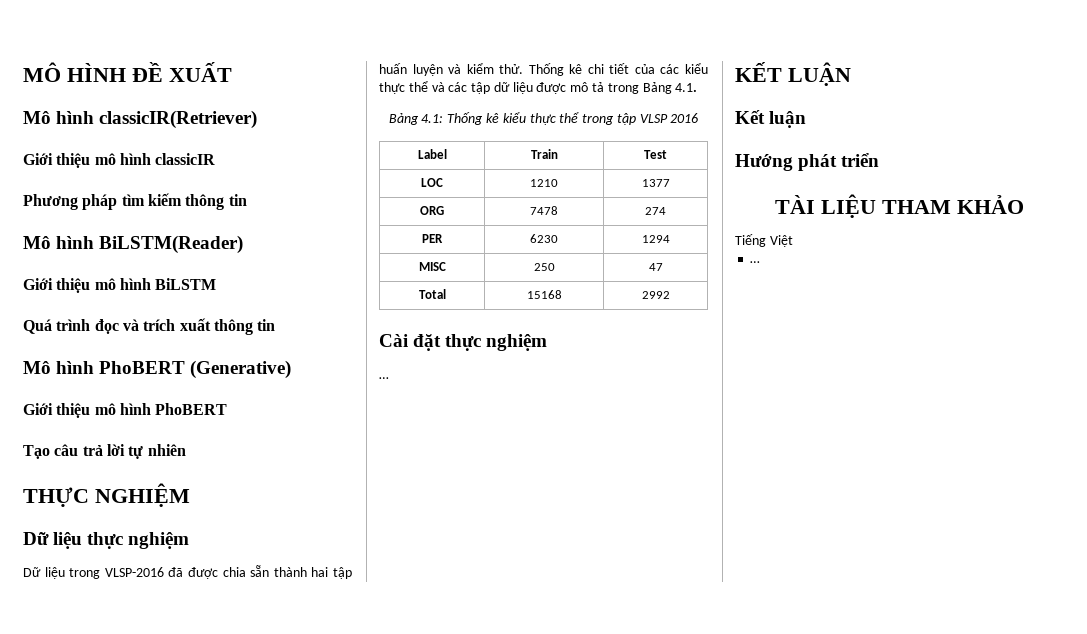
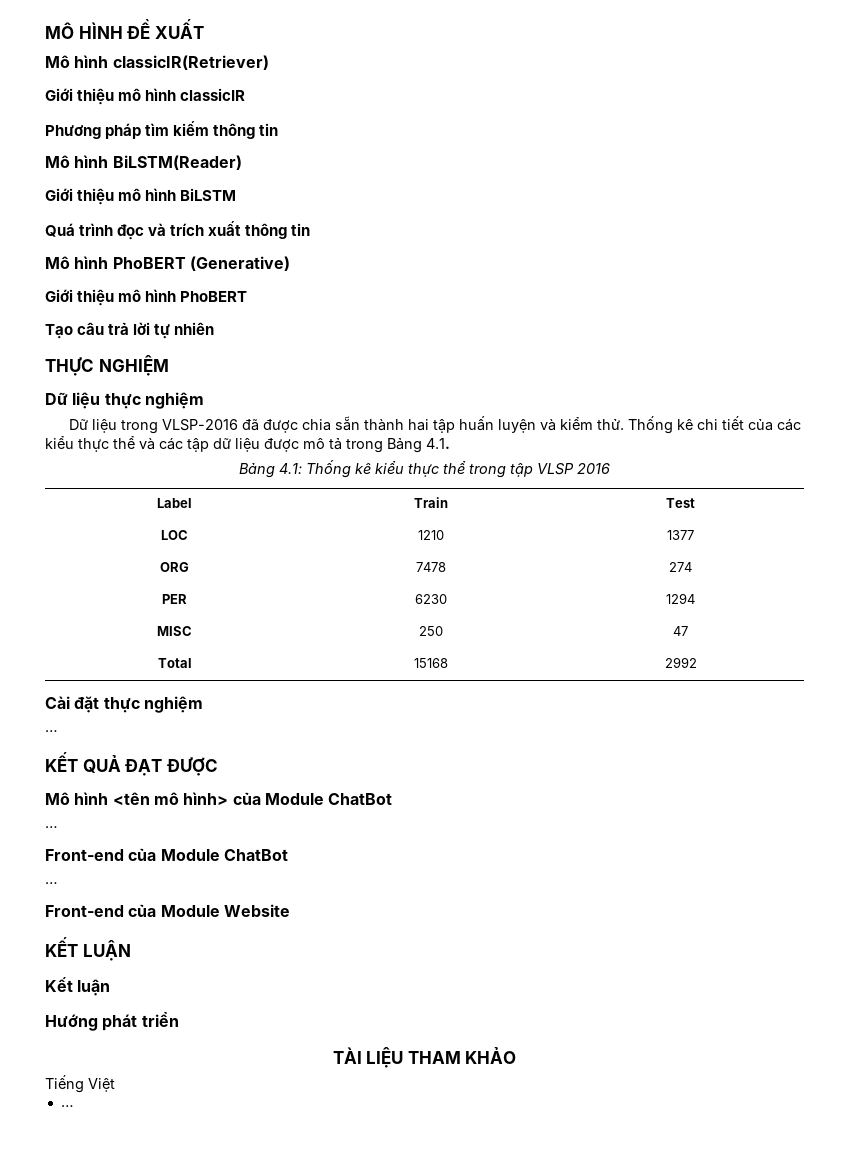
+ KẾT QUẢ ĐẠT ĐƯỢC
+ Mô hình <tên mô hình> của Module ChatBot
+ …
+ Front-end của Module ChatBot
+ …
+ Front-end của Module Website

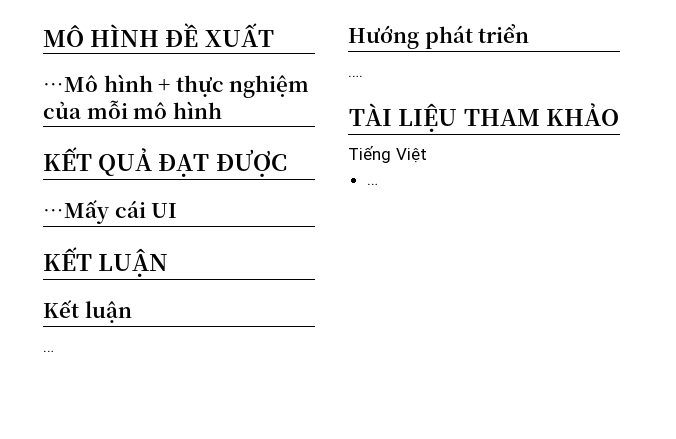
- Mô hình classicIR(Retriever)
- Giới thiệu mô hình classicIR
- Phương pháp tìm kiếm thông tin
- Mô hình BiLSTM(Reader)
- Giới thiệu mô hình BiLSTM
- Quá trình đọc và trích xuất thông tin
- Mô hình PhoBERT (Generative)
- Giới thiệu mô hình PhoBERT
- Tạo câu trả lời tự nhiên
- THỰC NGHIỆM
- Dữ liệu thực nghiệm
- Dữ liệu trong VLSP-2016 đã được chia sẵn thành hai tập huấn luyện và kiểm thử. Thống kê chi tiết của các kiểu thực thể và các tập dữ liệu được mô tả trong Bảng 4.1.
- Bảng 4.1: Thống kê kiểu thực thể trong tập VLSP 2016
- Label | Train | Test
- LOC | 1210 | 1377
- ORG | 7478 | 274
- PER | 6230 | 1294
- MISC | 250 | 47
- Total | 15168 | 2992
- Cài đặt thực nghiệm
- …
+ …Mô hình + thực nghiệm của mỗi mô hình
  KẾT QUẢ ĐẠT ĐƯỢC
- Mô hình <tên mô hình> của Module ChatBot
- …
- Front-end của Module ChatBot
- …
- Front-end của Module Website
+ …Mấy cái UI
  Kết luận
+ …
+ ….

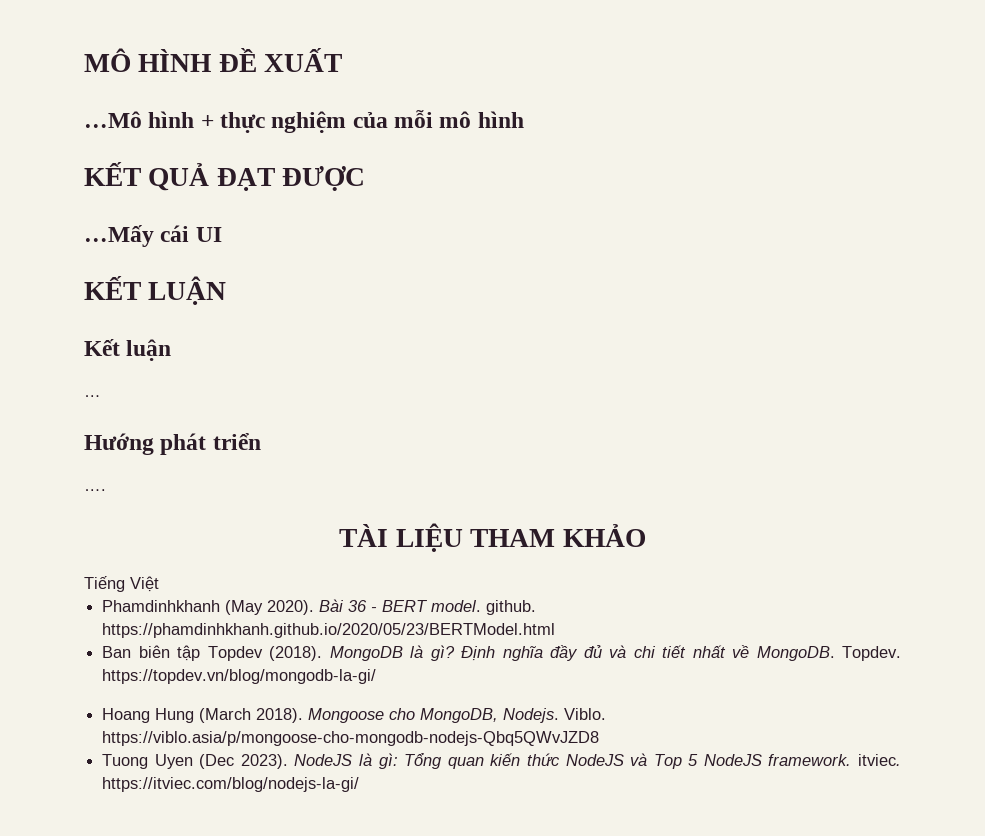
  Tiếng Việt
- …
+ Phamdinhkhanh (May 2020). Bài 36 - BERT model. github. https://phamdinhkhanh.github.io/2020/05/23/BERTModel.html
+ Ban biên tập Topdev (2018). MongoDB là gì? Định nghĩa đầy đủ và chi tiết nhất về MongoDB. Topdev. https://topdev.vn/blog/mongodb-la-gi/
+ Hoang Hung (March 2018). Mongoose cho MongoDB, Nodejs. Viblo. https://viblo.asia/p/mongoose-cho-mongodb-nodejs-Qbq5QWvJZD8
+ Tuong Uyen (Dec 2023). NodeJS là gì: Tổng quan kiến thức NodeJS và Top 5 NodeJS framework. itviec. https://itviec.com/blog/nodejs-la-gi/

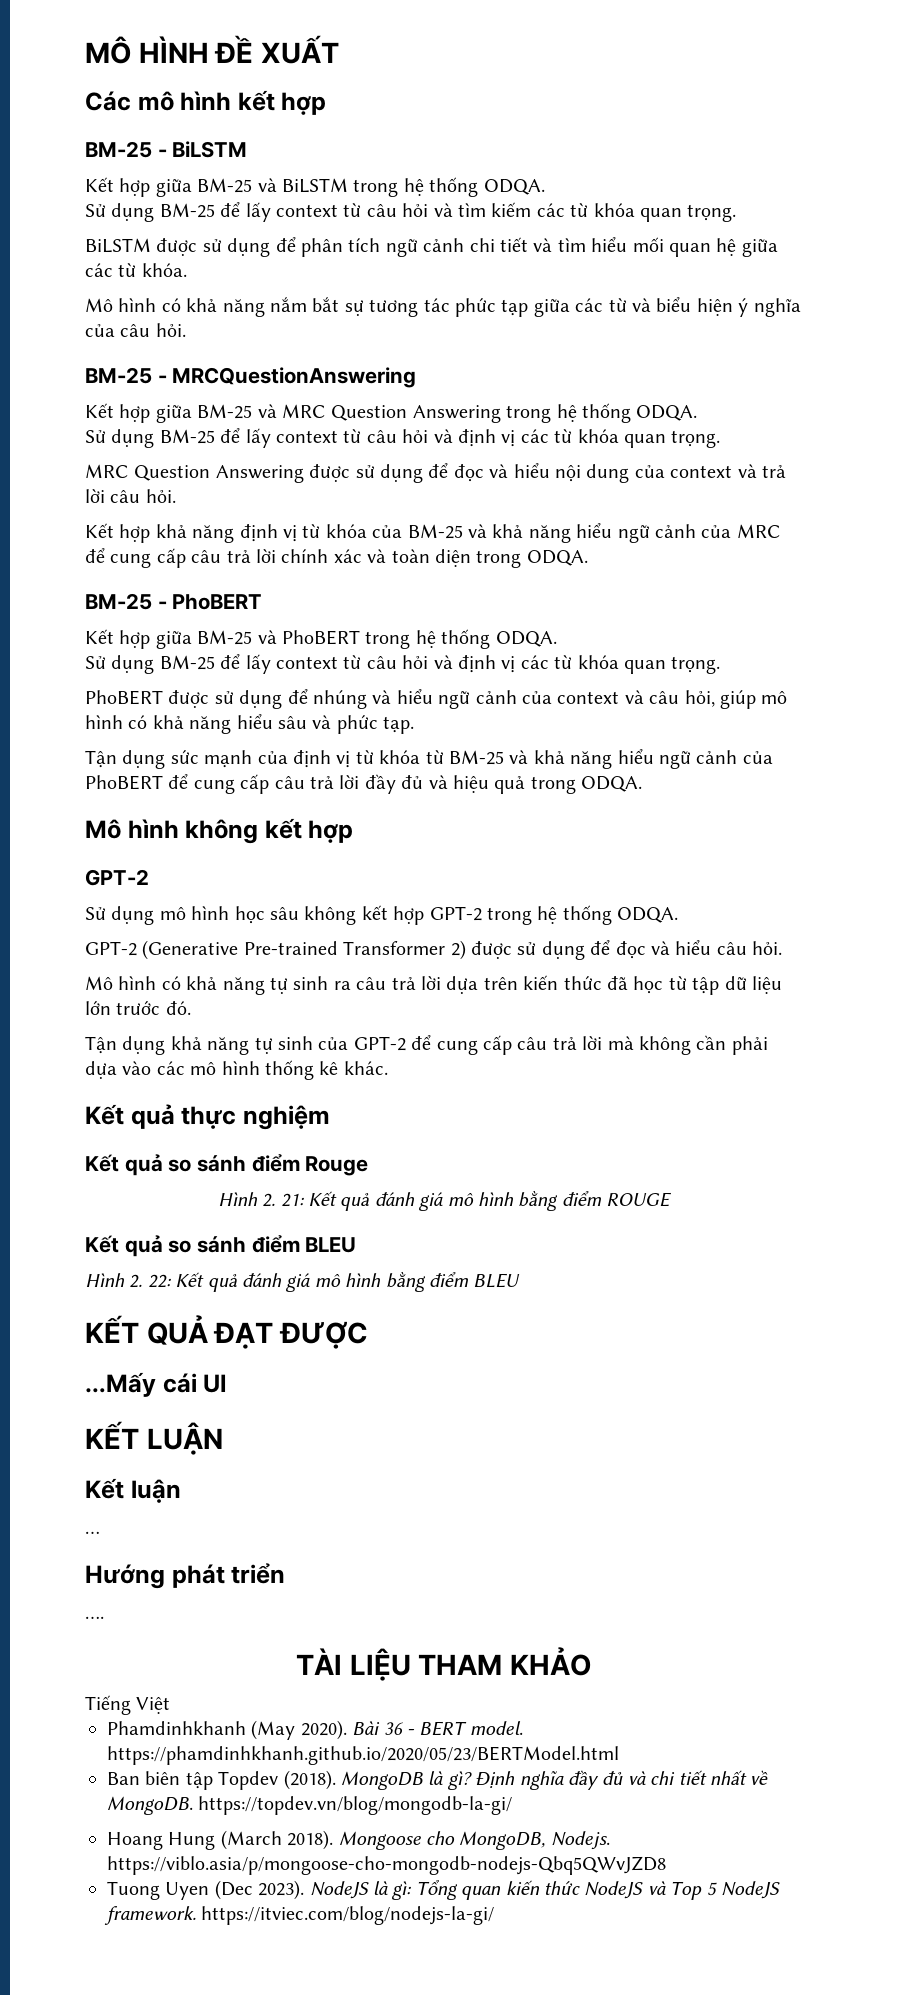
- …Mô hình + thực nghiệm của mỗi mô hình
+ Các mô hình kết hợp
+ BM-25 - BiLSTM
+ Kết hợp giữa BM-25 và BiLSTM trong hệ thống ODQA.
+ Sử dụng BM-25 để lấy context từ câu hỏi và tìm kiếm các từ khóa quan trọng.
+ BiLSTM được sử dụng để phân tích ngữ cảnh chi tiết và tìm hiểu mối quan hệ giữa các từ khóa.
+ Mô hình có khả năng nắm bắt sự tương tác phức tạp giữa các từ và biểu hiện ý nghĩa của câu hỏi.
+ BM-25 - MRCQuestionAnswering
+ Kết hợp giữa BM-25 và MRC Question Answering trong hệ thống ODQA.
+ Sử dụng BM-25 để lấy context từ câu hỏi và định vị các từ khóa quan trọng.
+ MRC Question Answering được sử dụng để đọc và hiểu nội dung của context và trả lời câu hỏi.
+ Kết hợp khả năng định vị từ khóa của BM-25 và khả năng hiểu ngữ cảnh của MRC để cung cấp câu trả lời chính xác và toàn diện trong ODQA.
+ BM-25 - PhoBERT
+ Kết hợp giữa BM-25 và PhoBERT trong hệ thống ODQA.
+ Sử dụng BM-25 để lấy context từ câu hỏi và định vị các từ khóa quan trọng.
+ PhoBERT được sử dụng để nhúng và hiểu ngữ cảnh của context và câu hỏi, giúp mô hình có khả năng hiểu sâu và phức tạp.
+ Tận dụng sức mạnh của định vị từ khóa từ BM-25 và khả năng hiểu ngữ cảnh của PhoBERT để cung cấp câu trả lời đầy đủ và hiệu quả trong ODQA.
+ Mô hình không kết hợp
+ GPT-2
+ Sử dụng mô hình học sâu không kết hợp GPT-2 trong hệ thống ODQA.
+ GPT-2 (Generative Pre-trained Transformer 2) được sử dụng để đọc và hiểu câu hỏi.
+ Mô hình có khả năng tự sinh ra câu trả lời dựa trên kiến thức đã học từ tập dữ liệu lớn trước đó.
+ Tận dụng khả năng tự sinh của GPT-2 để cung cấp câu trả lời mà không cần phải dựa vào các mô hình thống kê khác.
+ Kết quả thực nghiệm
+ Kết quả so sánh điểm Rouge
+ Hình 2. 21: Kết quả đánh giá mô hình bằng điểm ROUGE
+ Kết quả so sánh điểm BLEU
+ Hình 2. 22: Kết quả đánh giá mô hình bằng điểm BLEU
- Bài 36 - BERT model. github. https://phamdinhkhanh.github.io/2020/05/23/BERTModel.html
+ Bài 36 - BERT model. https://phamdinhkhanh.github.io/2020/05/23/BERTModel.html
- Định nghĩa đầy đủ và chi tiết nhất về MongoDB. Topdev. https://topdev.vn/blog/mongodb-la-gi/
+ Định nghĩa đầy đủ và chi tiết nhất về MongoDB. https://topdev.vn/blog/mongodb-la-gi/
- Mongoose cho MongoDB, Nodejs. Viblo. https://viblo.asia/p/mongoose-cho-mongodb-nodejs-Qbq5QWvJZD8
+ Mongoose cho MongoDB, Nodejs. https://viblo.asia/p/mongoose-cho-mongodb-nodejs-Qbq5QWvJZD8
- NodeJS là gì: Tổng quan kiến thức NodeJS và Top 5 NodeJS framework. itviec. https://itviec.com/blog/nodejs-la-gi/
+ NodeJS là gì: Tổng quan kiến thức NodeJS và Top 5 NodeJS framework. https://itviec.com/blog/nodejs-la-gi/

